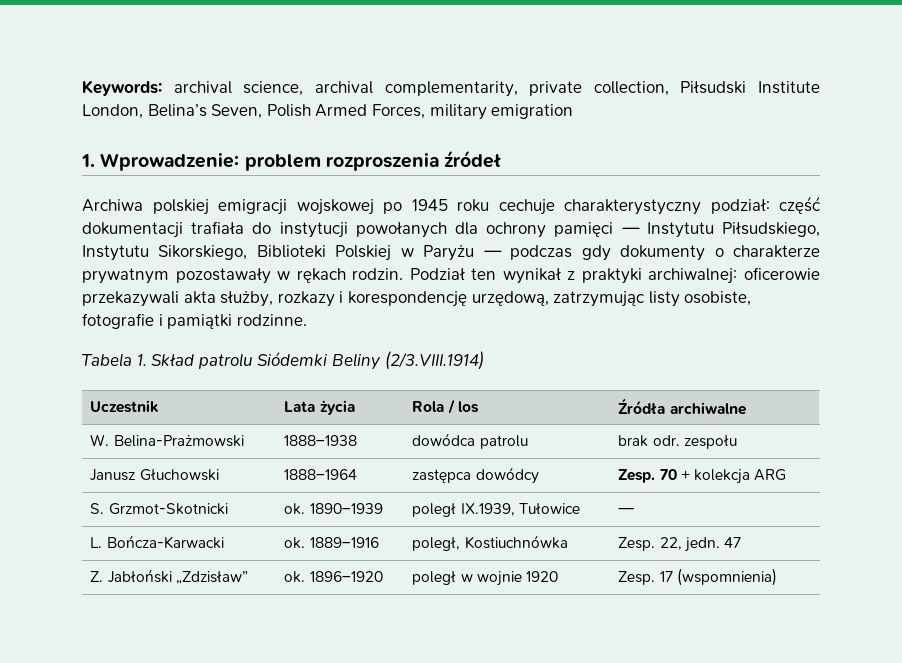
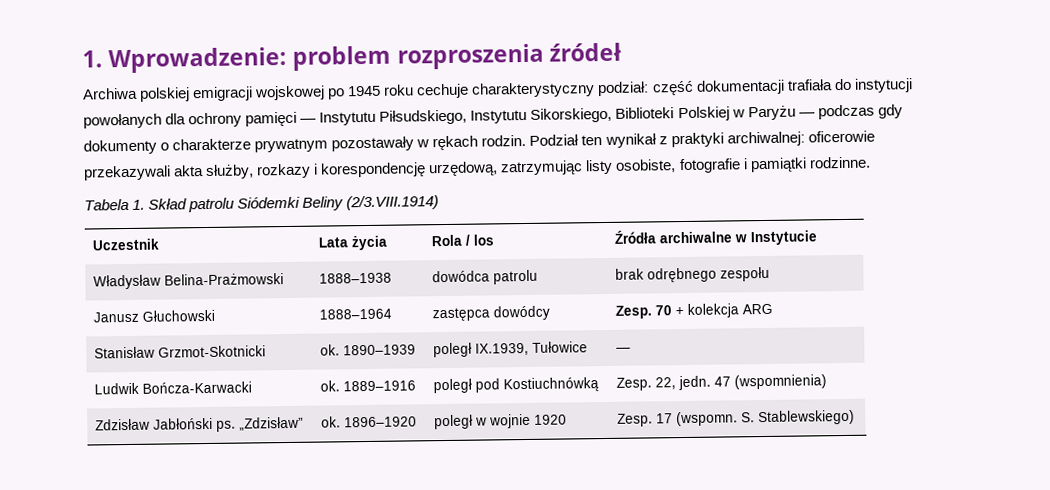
- Keywords: archival science, archival complementarity, private collection, Piłsudski Institute London, Belina’s Seven, Polish Armed Forces, military emigration
- Uczestnik | Lata życia | Rola / los | Źródła archiwalne
- W. Belina-Prażmowski | 1888–1938 | dowódca patrolu | brak odr. zespołu
+ Uczestnik | Lata życia | Rola / los | Źródła archiwalne w Instytucie
+ Władysław Belina-Prażmowski | 1888–1938 | dowódca patrolu | brak odrębnego zespołu
- S. Grzmot-Skotnicki | ok. 1890–1939 | poległ IX.1939, Tułowice | —
+ Stanisław Grzmot-Skotnicki | ok. 1890–1939 | poległ IX.1939, Tułowice | —
- L. Bończa-Karwacki | ok. 1889–1916 | poległ, Kostiuchnówka | Zesp. 22, jedn. 47
- Z. Jabłoński „Zdzisław” | ok. 1896–1920 | poległ w wojnie 1920 | Zesp. 17 (wspomnienia)
+ Ludwik Bończa-Karwacki | ok. 1889–1916 | poległ pod Kostiuchnówką | Zesp. 22, jedn. 47 (wspomnienia)
+ Zdzisław Jabłoński ps. „Zdzisław” | ok. 1896–1920 | poległ w wojnie 1920 | Zesp. 17 (wspomn. S. Stablewskiego)

